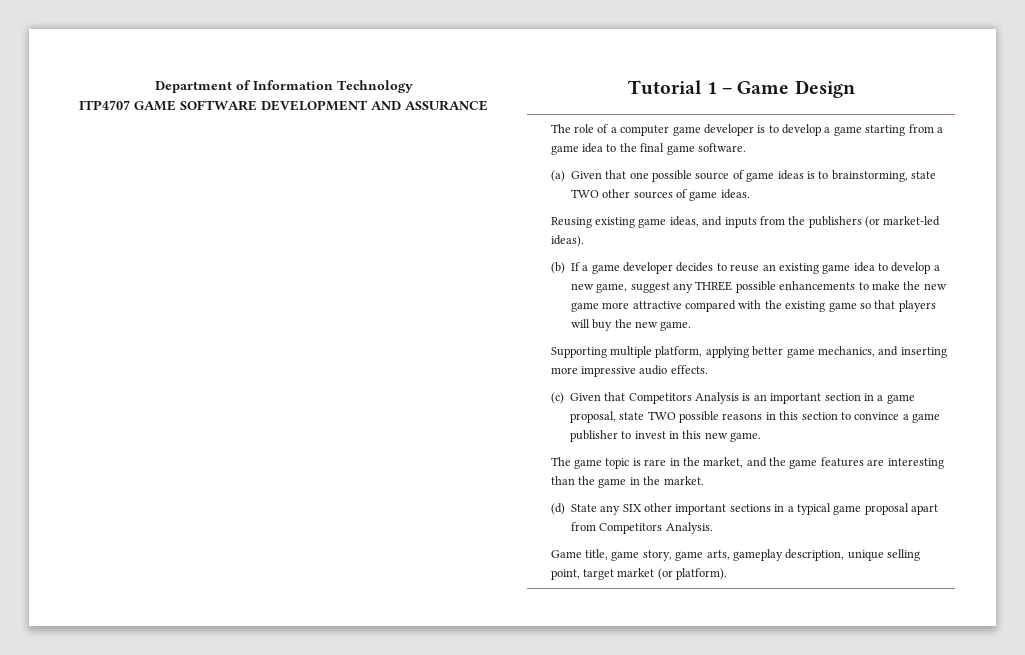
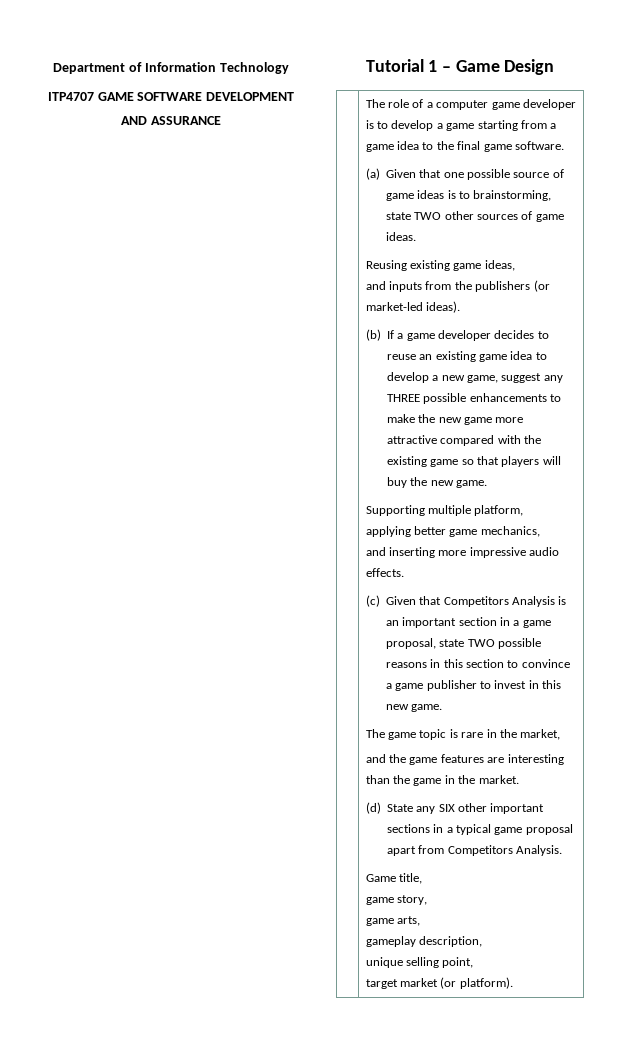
- Reusing existing game ideas, and inputs from the publishers (or market-led ideas).
+ Reusing existing game ideas,
+ and inputs from the publishers (or market-led ideas).
- Supporting multiple platform, applying better game mechanics, and inserting more impressive audio effects.
+ Supporting multiple platform,
+ applying better game mechanics,
+ and inserting more impressive audio effects.
- The game topic is rare in the market, and the game features are interesting than the game in the market.
+ The game topic is rare in the market,
+ and the game features are interesting than the game in the market.
- Game title, game story, game arts, gameplay description, unique selling point, target market (or platform).
+ Game title,
+ game story,
+ game arts,
+ gameplay description,
+ unique selling point,
+ target market (or platform).

